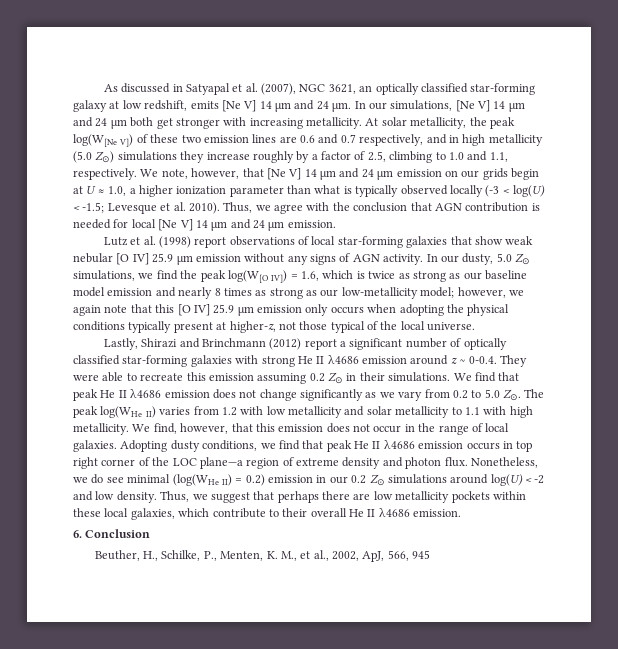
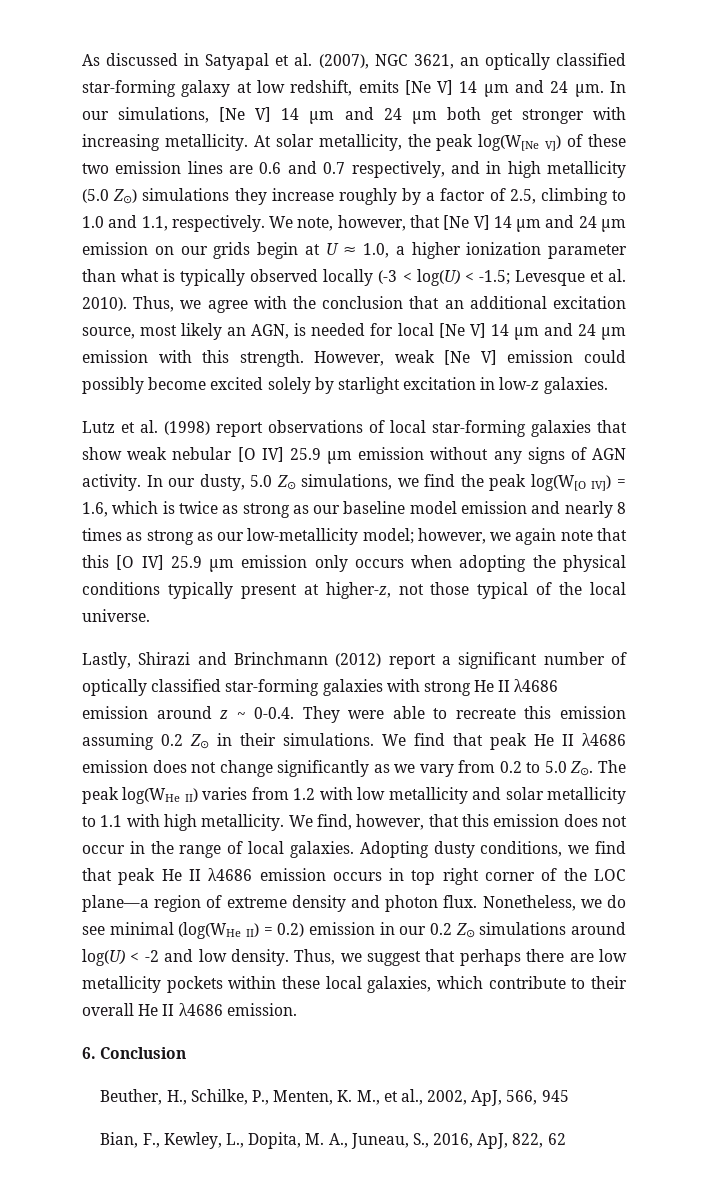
- Thus, we agree with the conclusion that AGN contribution is needed for local [Ne V] 14 µm and 24 µm emission.
+ Thus, we agree with the conclusion that an additional excitation source, most likely an AGN, is needed for local [Ne V] 14 µm and 24 µm emission with this strength. However, weak [Ne V] emission could possibly become excited solely by starlight excitation in low-z galaxies.
+ Bian, F., Kewley, L., Dopita, M. A., Juneau, S., 2016, ApJ, 822, 62

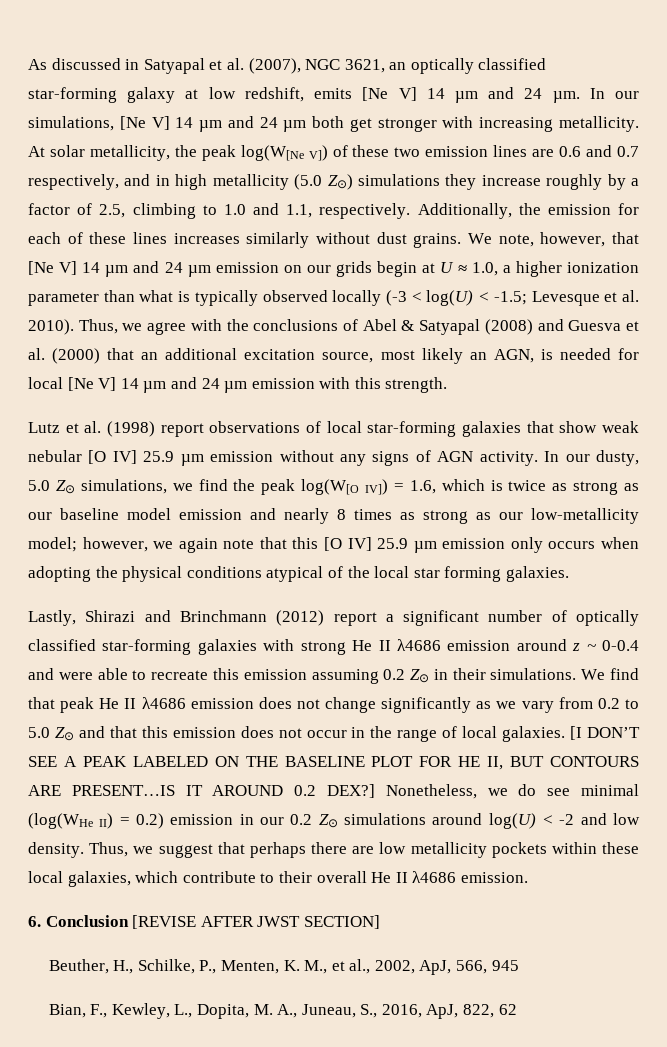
+ Additionally, the emission for each of these lines increases similarly without dust grains.
- Thus, we agree with the conclusion that an additional excitation source, most likely an AGN, is needed for local [Ne V] 14 µm and 24 µm emission with this strength. However, weak [Ne V] emission could possibly become excited solely by starlight excitation in low-z galaxies.
+ Thus, we agree with the conclusions of Abel & Satyapal (2008) and Guesva et al. (2000) that an additional excitation source, most likely an AGN, is needed for local [Ne V] 14 µm and 24 µm emission with this strength.
- In our dusty, 5.0 Z⊙ simulations, we find the peak log(W[O IV]) = 1.6, which is twice as strong as our baseline model emission and nearly 8 times as strong as our low-metallicity model; however, we again note that this [O IV] 25.9 µm emission only occurs when adopting the physical conditions typically present at higher-z, not those typical of the local universe.
+ In our dusty, 5.0 Z⊙ simulations, we find the peak log(W[O IV]) = 1.6, which is twice as strong as our baseline model emission and nearly 8 times as strong as our low-metallicity model; however, we again note that this [O IV] 25.9 µm emission only occurs when adopting the physical conditions atypical of the local star forming galaxies.
- Lastly, Shirazi and Brinchmann (2012) report a significant number of optically classified star-forming galaxies with strong He II λ4686 emission around z ~ 0-0.4. They were able to recreate this emission assuming 0.2 Z⊙ in their simulations.
+ Lastly, Shirazi and Brinchmann (2012) report a significant number of optically classified star-forming galaxies with strong He II λ4686 emission around z ~ 0-0.4 and were able to recreate this emission assuming 0.2 Z⊙ in their simulations.
- We find that peak He II λ4686 emission does not change significantly as we vary from 0.2 to 5.0 Z⊙. The peak log(WHe II) varies from 1.2 with low metallicity and solar metallicity to 1.1 with high metallicity. We find, however, that this emission does not occur in the range of local galaxies.
+ We find that peak He II λ4686 emission does not change significantly as we vary from 0.2 to 5.0 Z⊙ and that this emission does not occur in the range of local galaxies.
- Adopting dusty conditions, we find that peak He II λ4686 emission occurs in top right corner of the LOC plane—a region of extreme density and photon flux.
+ [I DON’T SEE A PEAK LABELED ON THE BASELINE PLOT FOR HE II, BUT CONTOURS ARE PRESENT…IS IT AROUND 0.2 DEX?]
- 6. Conclusion
+ 6. Conclusion [REVISE AFTER JWST SECTION]

